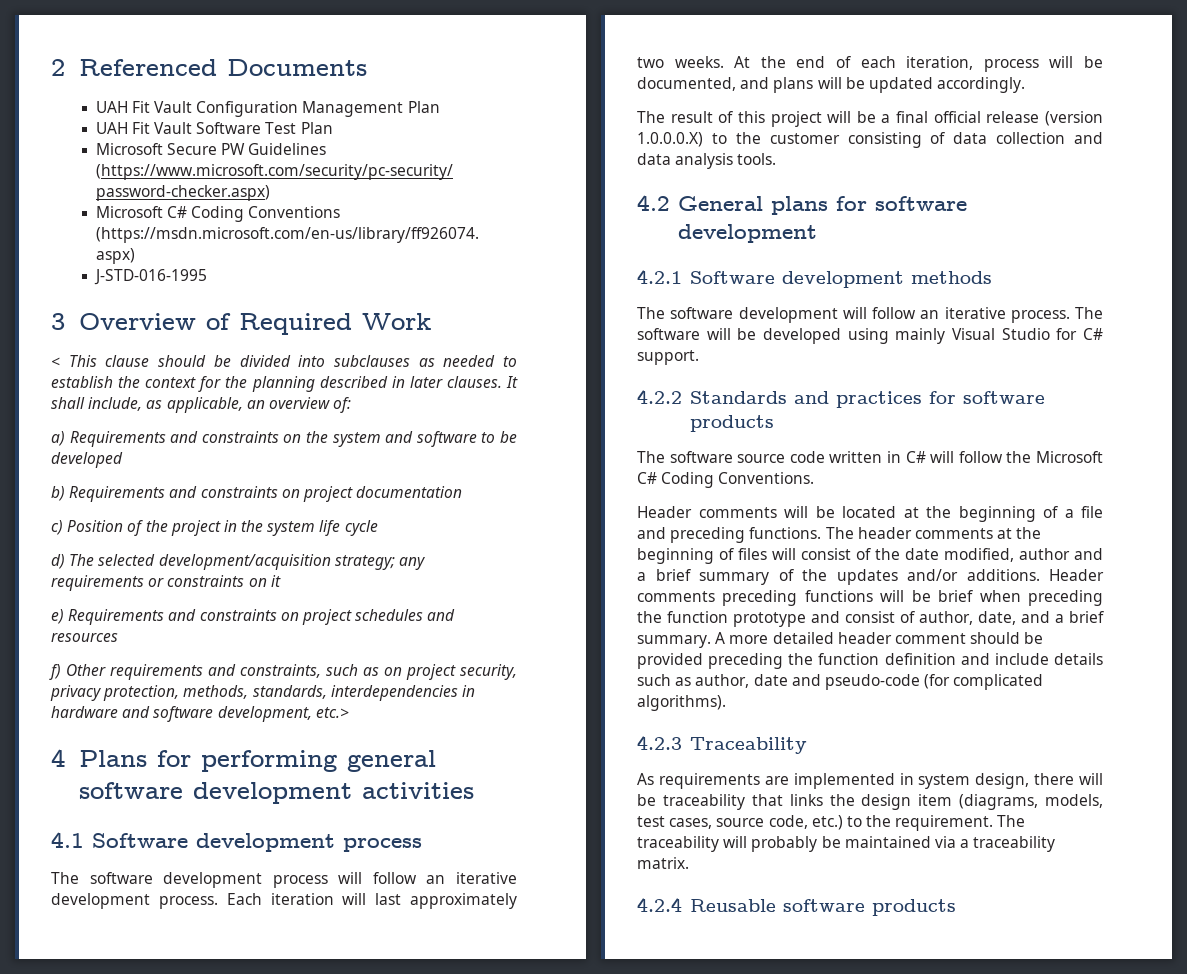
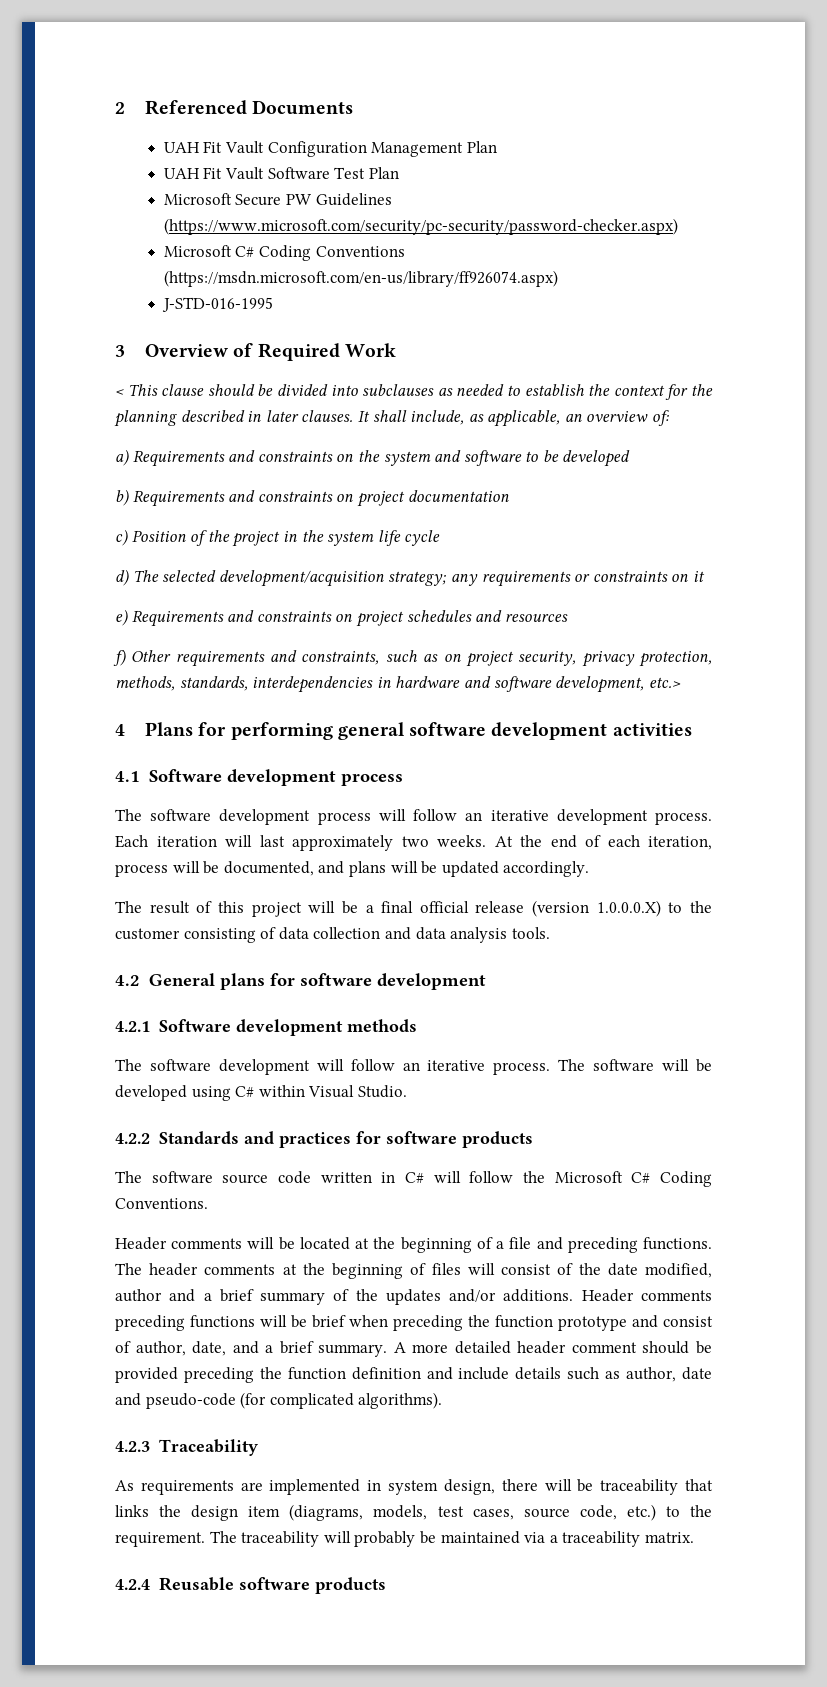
- The software will be developed using mainly Visual Studio for C# support.
+ The software will be developed using C# within Visual Studio.

